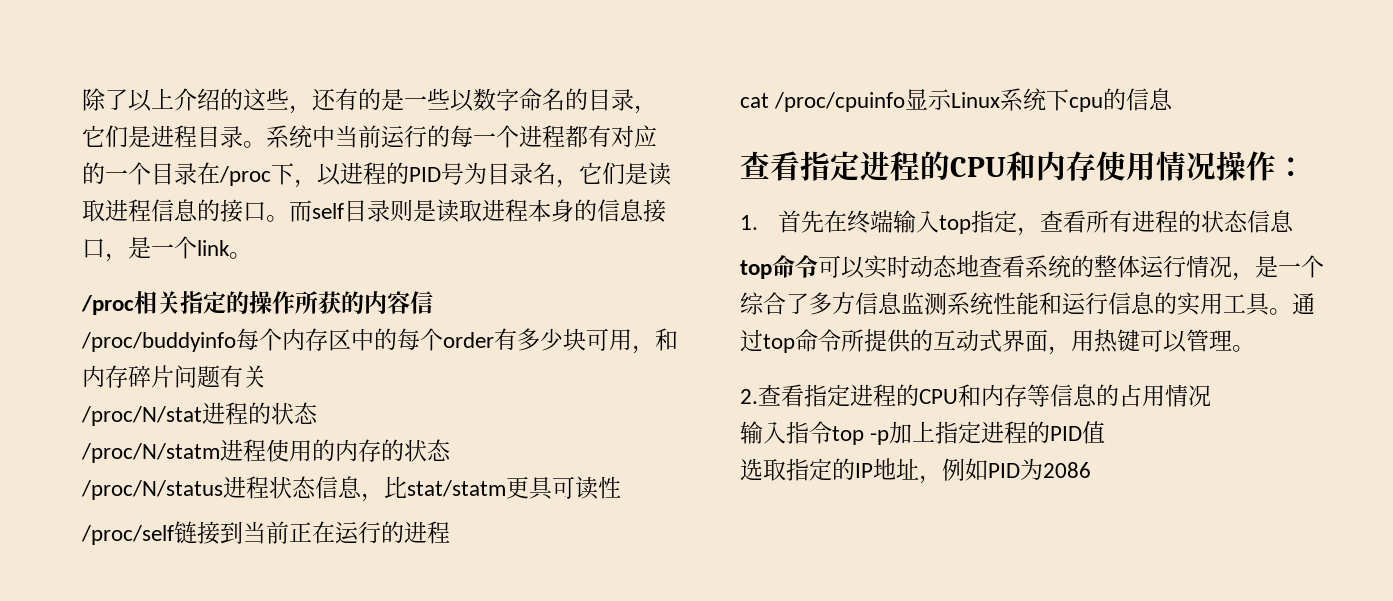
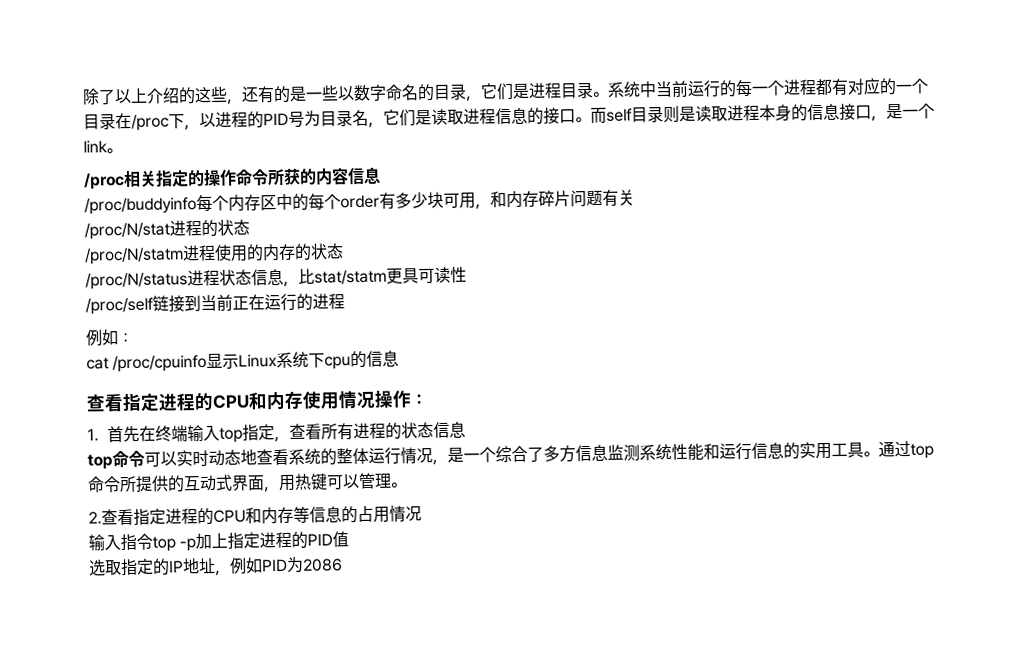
- /proc相关指定的操作所获的内容信
+ /proc相关指定的操作命令所获的内容信息
+ 例如：

